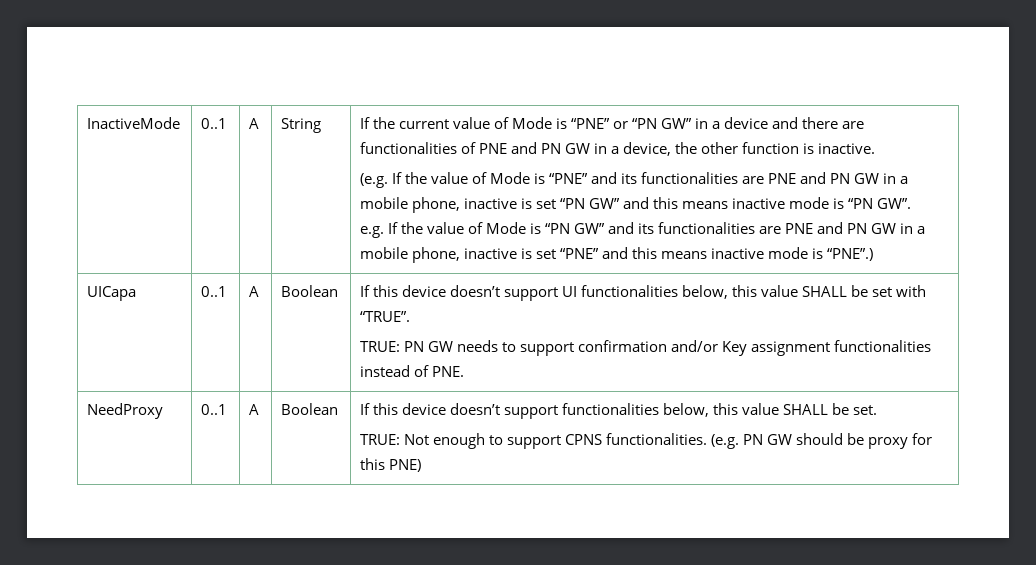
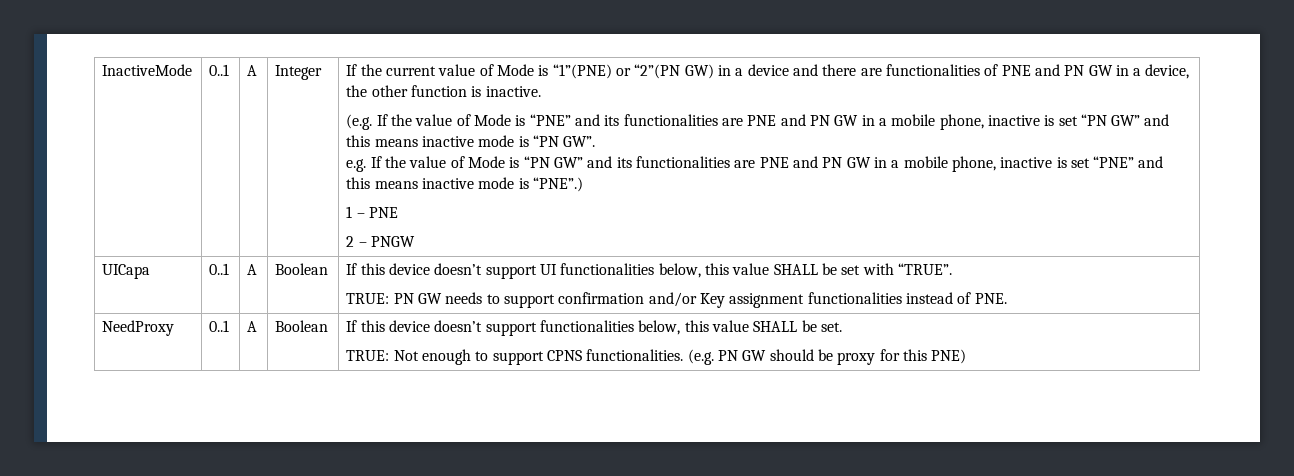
- String
+ Integer
- If the current value of Mode is “PNE” or “PN GW” in a device and there are functionalities of PNE and PN GW in a device, the other function is inactive.
+ If the current value of Mode is “1”(PNE) or “2”(PN GW) in a device and there are functionalities of PNE and PN GW in a device, the other function is inactive.
+ 1 – PNE
+ 2 – PNGW

